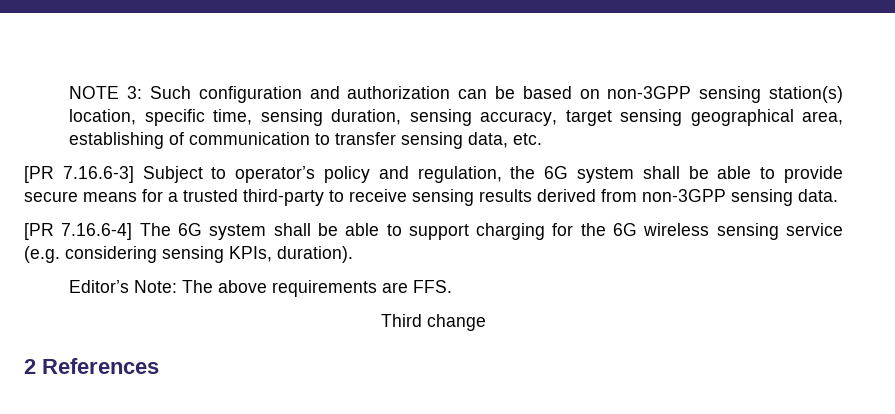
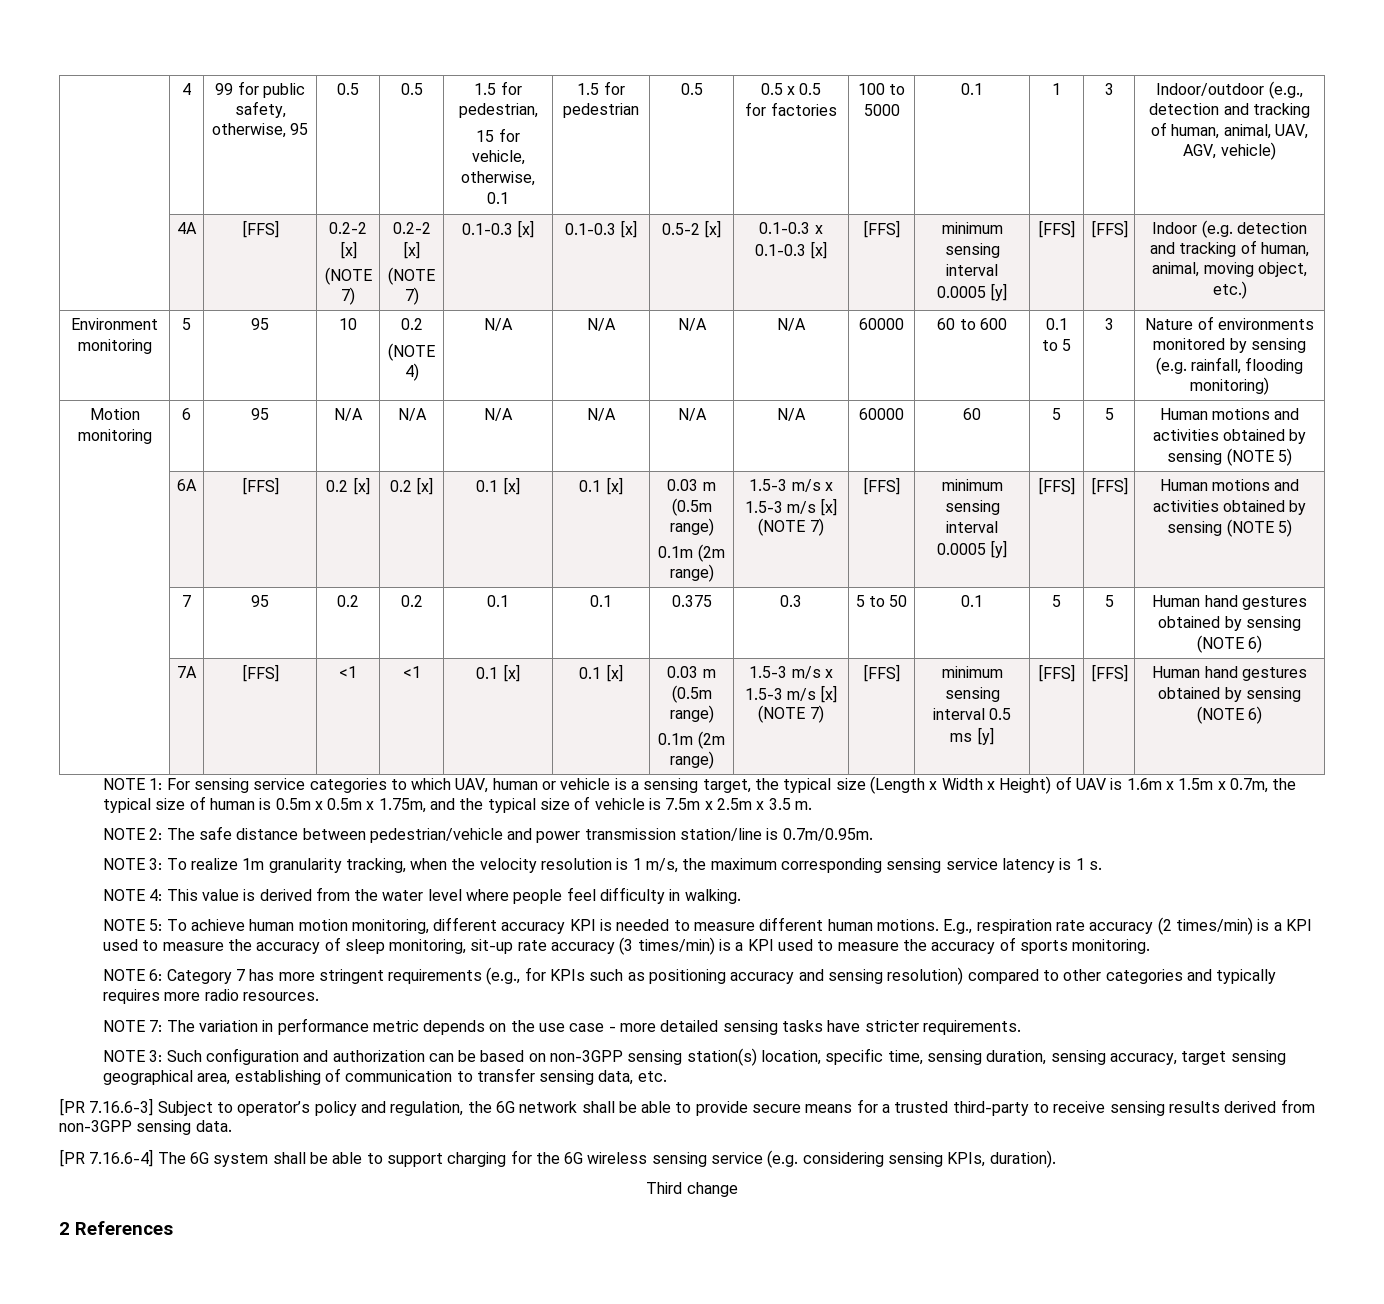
+ 4 | 99 for public safety, otherwise, 95 | 0.5 | 0.5 | 1.5 for pedestrian,
+ 15 for vehicle, otherwise, 0.1 | 1.5 for pedestrian | 0.5 | 0.5 x 0.5
+ for factories | 100 to 5000 | 0.1 | 1 | 3 | Indoor/outdoor (e.g., detection and tracking of human, animal, UAV, AGV, vehicle)
+ | 4A | [FFS] | 0.2-2 [x]
+ (NOTE 7) | 0.2-2 [x]
+ (NOTE 7) | 0.1-0.3 [x] | 0.1-0.3 [x] | 0.5-2 [x] | 0.1-0.3 x 0.1-0.3 [x] | [FFS] | minimum sensing interval 0.0005 [y] | [FFS] | [FFS] | Indoor (e.g. detection and tracking of human, animal, moving object, etc.)
+ Environment monitoring | 5 | 95 | 10 | 0.2
+ (NOTE 4) | N/A | N/A | N/A | N/A | 60000 | 60 to 600 | 0.1 to 5 | 3 | Nature of environments monitored by sensing (e.g. rainfall, flooding monitoring)
+ Motion monitoring | 6 | 95 | N/A | N/A | N/A | N/A | N/A | N/A | 60000 | 60 | 5 | 5 | Human motions and activities obtained by sensing (NOTE 5)
+ | 6A | [FFS] | 0.2 [x] | 0.2 [x] | 0.1 [x] | 0.1 [x] | 0.03 m (0.5m range)
+ 0.1m (2m range) | 1.5-3 m/s x 1.5-3 m/s [x] (NOTE 7) | [FFS] | minimum sensing interval 0.0005 [y] | [FFS] | [FFS] | Human motions and activities obtained by sensing (NOTE 5)
+ | 7 | 95 | 0.2 | 0.2 | 0.1 | 0.1 | 0.375 | 0.3 | 5 to 50 | 0.1 | 5 | 5 | Human hand gestures obtained by sensing (NOTE 6)
+ | 7A | [FFS] | <1 | <1 | 0.1 [x] | 0.1 [x] | 0.03 m (0.5m range)
+ 0.1m (2m range) | 1.5-3 m/s x 1.5-3 m/s [x] (NOTE 7) | [FFS] | minimum sensing interval 0.5 ms [y] | [FFS] | [FFS] | Human hand gestures obtained by sensing (NOTE 6)
+ NOTE 1: For sensing service categories to which UAV, human or vehicle is a sensing target, the typical size (Length x Width x Height) of UAV is 1.6m x 1.5m x 0.7m, the typical size of human is 0.5m x 0.5m x 1.75m, and the typical size of vehicle is 7.5m x 2.5m x 3.5 m.
+ NOTE 2: The safe distance between pedestrian/vehicle and power transmission station/line is 0.7m/0.95m.
+ NOTE 3: To realize 1m granularity tracking, when the velocity resolution is 1 m/s, the maximum corresponding sensing service latency is 1 s.
+ NOTE 4: This value is derived from the water level where people feel difficulty in walking.
+ NOTE 5: To achieve human motion monitoring, different accuracy KPI is needed to measure different human motions. E.g., respiration rate accuracy (2 times/min) is a KPI used to measure the accuracy of sleep monitoring, sit-up rate accuracy (3 times/min) is a KPI used to measure the accuracy of sports monitoring.
+ NOTE 6: Category 7 has more stringent requirements (e.g., for KPIs such as positioning accuracy and sensing resolution) compared to other categories and typically requires more radio resources.
+ NOTE 7: The variation in performance metric depends on the use case - more detailed sensing tasks have stricter requirements.
- [PR 7.16.6-3] Subject to operator’s policy and regulation, the 6G system shall be able to provide secure means for a trusted third-party to receive sensing results derived from non-3GPP sensing data.
+ [PR 7.16.6-3] Subject to operator’s policy and regulation, the 6G network shall be able to provide secure means for a trusted third-party to receive sensing results derived from non-3GPP sensing data.
- Editor’s Note: The above requirements are FFS.

